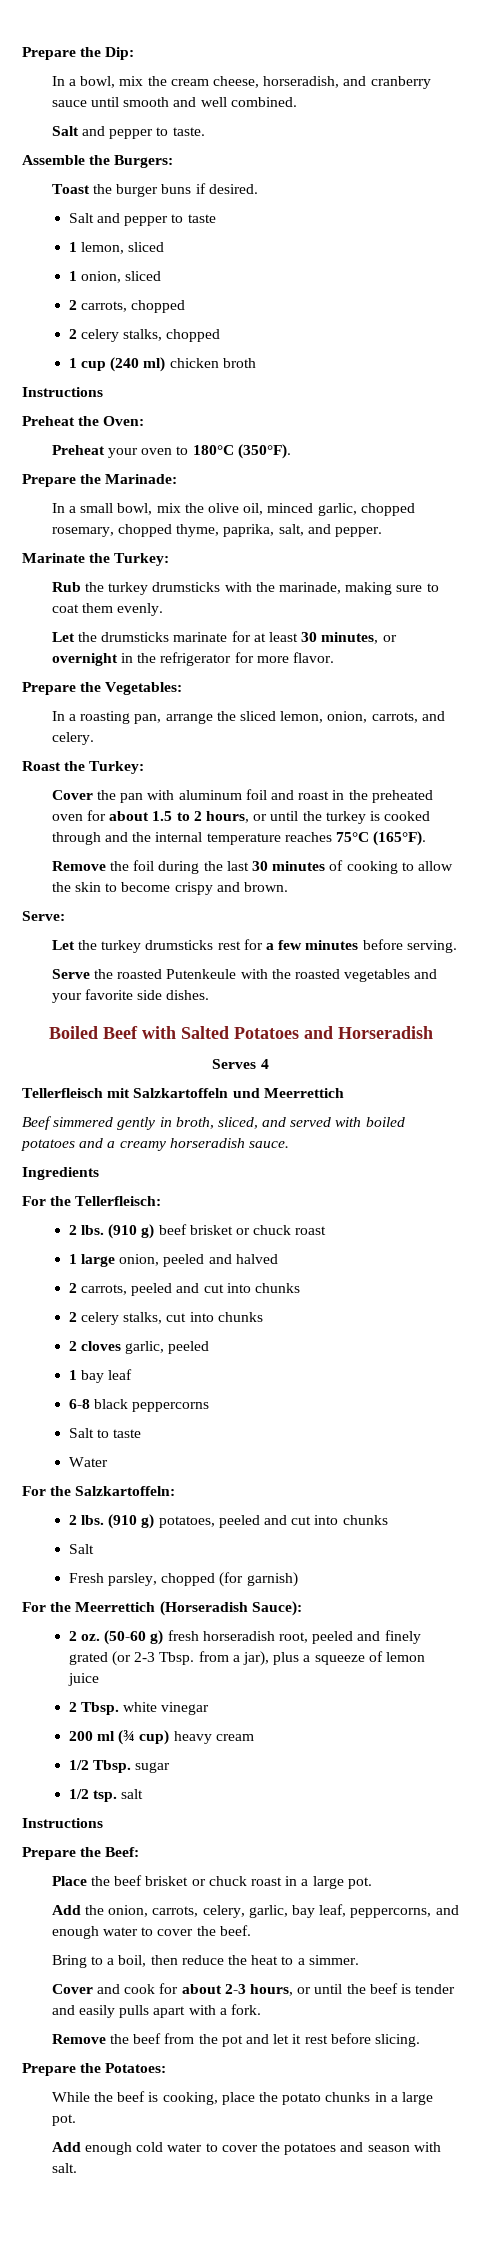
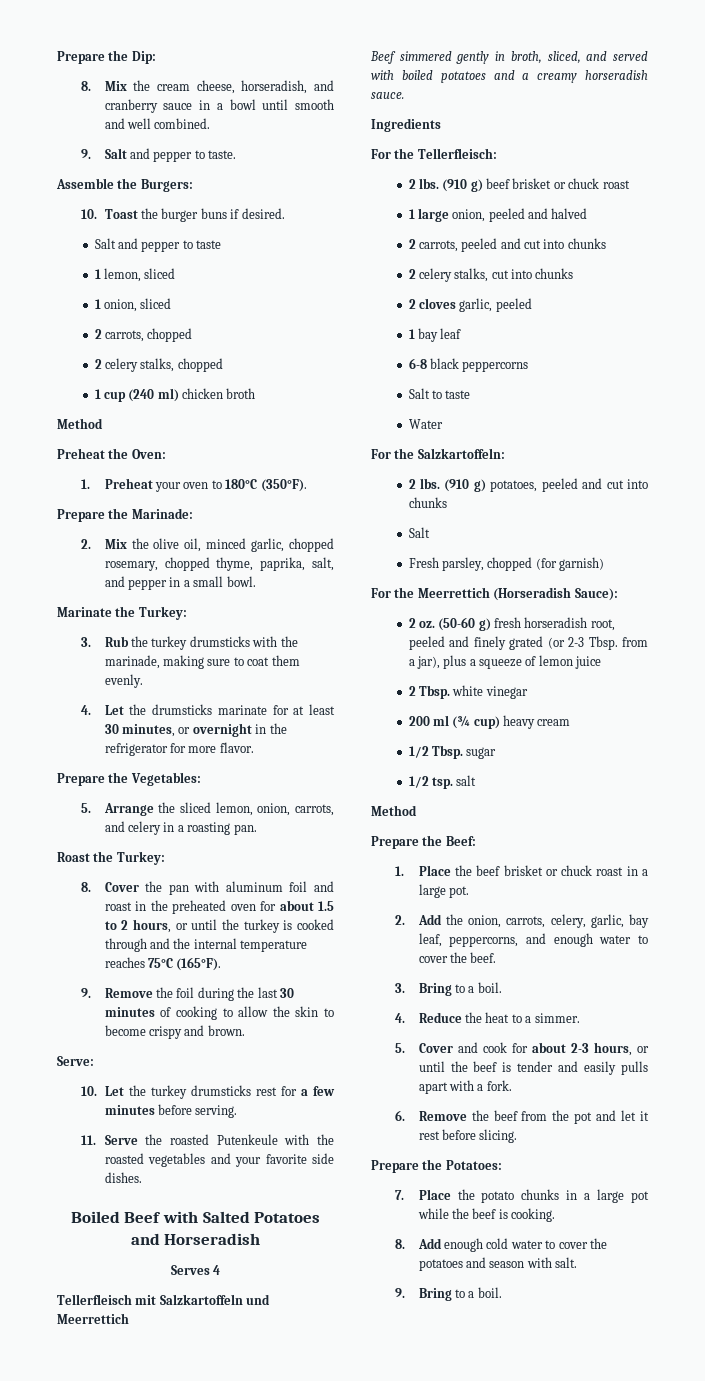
- In a bowl, mix the cream cheese, horseradish, and cranberry sauce until smooth and well combined.
+ 8. Mix the cream cheese, horseradish, and cranberry sauce in a bowl until smooth and well combined.
- Salt and pepper to taste.
+ 9. Salt and pepper to taste.
- Toast the burger buns if desired.
+ 10. Toast the burger buns if desired.
  1 cup (240 ml) chicken broth
- Instructions
+ Method
- Preheat your oven to 180°C (350°F).
+ 1. Preheat your oven to 180°C (350°F).
- In a small bowl, mix the olive oil, minced garlic, chopped rosemary, chopped thyme, paprika, salt, and pepper.
+ 2. Mix the olive oil, minced garlic, chopped rosemary, chopped thyme, paprika, salt, and pepper in a small bowl.
- Rub the turkey drumsticks with the marinade, making sure to coat them evenly.
+ 3. Rub the turkey drumsticks with the marinade, making sure to coat them evenly.
- Let the drumsticks marinate for at least 30 minutes, or overnight in the refrigerator for more flavor.
+ 4. Let the drumsticks marinate for at least 30 minutes, or overnight in the refrigerator for more flavor.
- In a roasting pan, arrange the sliced lemon, onion, carrots, and celery.
+ 5. Arrange the sliced lemon, onion, carrots, and celery in a roasting pan.
- Cover the pan with aluminum foil and roast in the preheated oven for about 1.5 to 2 hours, or until the turkey is cooked through and the internal temperature reaches 75°C (165°F).
+ 8. Cover the pan with aluminum foil and roast in the preheated oven for about 1.5 to 2 hours, or until the turkey is cooked through and the internal temperature reaches 75°C (165°F).
- Remove the foil during the last 30 minutes of cooking to allow the skin to become crispy and brown.
+ 9. Remove the foil during the last 30 minutes of cooking to allow the skin to become crispy and brown.
- Let the turkey drumsticks rest for a few minutes before serving.
+ 10. Let the turkey drumsticks rest for a few minutes before serving.
- Serve the roasted Putenkeule with the roasted vegetables and your favorite side dishes.
+ 11. Serve the roasted Putenkeule with the roasted vegetables and your favorite side dishes.
  1/2 tsp. salt
- Instructions
+ Method
- Place the beef brisket or chuck roast in a large pot.
+ 1. Place the beef brisket or chuck roast in a large pot.
- Add the onion, carrots, celery, garlic, bay leaf, peppercorns, and enough water to cover the beef.
+ 2. Add the onion, carrots, celery, garlic, bay leaf, peppercorns, and enough water to cover the beef.
- Bring to a boil, then reduce the heat to a simmer.
+ 3. Bring to a boil.
+ 4. Reduce the heat to a simmer.
- Cover and cook for about 2-3 hours, or until the beef is tender and easily pulls apart with a fork.
+ 5. Cover and cook for about 2-3 hours, or until the beef is tender and easily pulls apart with a fork.
- Remove the beef from the pot and let it rest before slicing.
+ 6. Remove the beef from the pot and let it rest before slicing.
- While the beef is cooking, place the potato chunks in a large pot.
- Add enough cold water to cover the potatoes and season with salt.
+ 7. Place the potato chunks in a large pot while the beef is cooking.
+ 8. Add enough cold water to cover the potatoes and season with salt.
+ 9. Bring to a boil.

